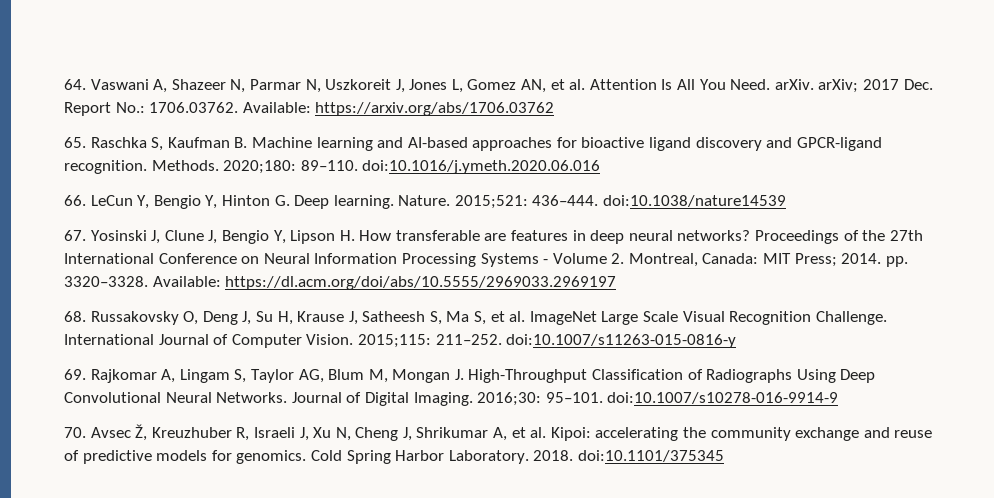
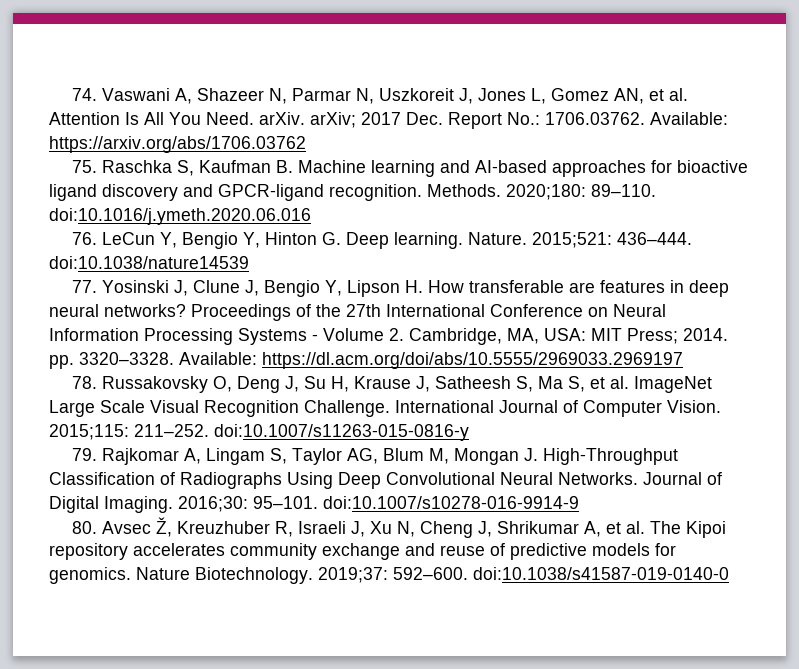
- 64. Vaswani A, Shazeer N, Parmar N, Uszkoreit J, Jones L, Gomez AN, et al. Attention Is All You Need. arXiv. arXiv; 2017 Dec. Report No.: 1706.03762. Available: https://arxiv.org/abs/1706.03762
+ 74. Vaswani A, Shazeer N, Parmar N, Uszkoreit J, Jones L, Gomez AN, et al. Attention Is All You Need. arXiv. arXiv; 2017 Dec. Report No.: 1706.03762. Available: https://arxiv.org/abs/1706.03762
- 65. Raschka S, Kaufman B. Machine learning and AI-based approaches for bioactive ligand discovery and GPCR-ligand recognition.
+ 75. Raschka S, Kaufman B. Machine learning and AI-based approaches for bioactive ligand discovery and GPCR-ligand recognition.
- 66. LeCun Y, Bengio Y, Hinton G. Deep learning.
+ 76. LeCun Y, Bengio Y, Hinton G. Deep learning.
- 67. Yosinski J, Clune J, Bengio Y, Lipson H. How transferable are features in deep neural networks?
+ 77. Yosinski J, Clune J, Bengio Y, Lipson H. How transferable are features in deep neural networks?
- Proceedings of the 27th International Conference on Neural Information Processing Systems - Volume 2. Montreal, Canada: MIT Press; 2014. pp. 3320–3328.
+ Proceedings of the 27th International Conference on Neural Information Processing Systems - Volume 2. Cambridge, MA, USA: MIT Press; 2014. pp. 3320–3328.
- 68. Russakovsky O, Deng J, Su H, Krause J, Satheesh S, Ma S, et al. ImageNet Large Scale Visual Recognition Challenge.
+ 78. Russakovsky O, Deng J, Su H, Krause J, Satheesh S, Ma S, et al. ImageNet Large Scale Visual Recognition Challenge.
- 69. Rajkomar A, Lingam S, Taylor AG, Blum M, Mongan J. High-Throughput Classification of Radiographs Using Deep Convolutional Neural Networks.
+ 79. Rajkomar A, Lingam S, Taylor AG, Blum M, Mongan J. High-Throughput Classification of Radiographs Using Deep Convolutional Neural Networks.
- 70. Avsec Ž, Kreuzhuber R, Israeli J, Xu N, Cheng J, Shrikumar A, et al. Kipoi: accelerating the community exchange and reuse of predictive models for genomics.
+ 80. Avsec Ž, Kreuzhuber R, Israeli J, Xu N, Cheng J, Shrikumar A, et al. The Kipoi repository accelerates community exchange and reuse of predictive models for genomics.
- Cold Spring Harbor Laboratory. 2018. doi:10.1101/375345
+ Nature Biotechnology. 2019;37: 592–600. doi:10.1038/s41587-019-0140-0

